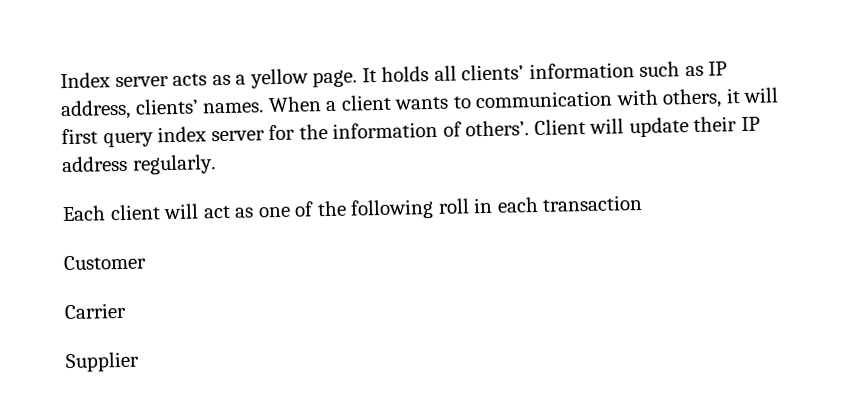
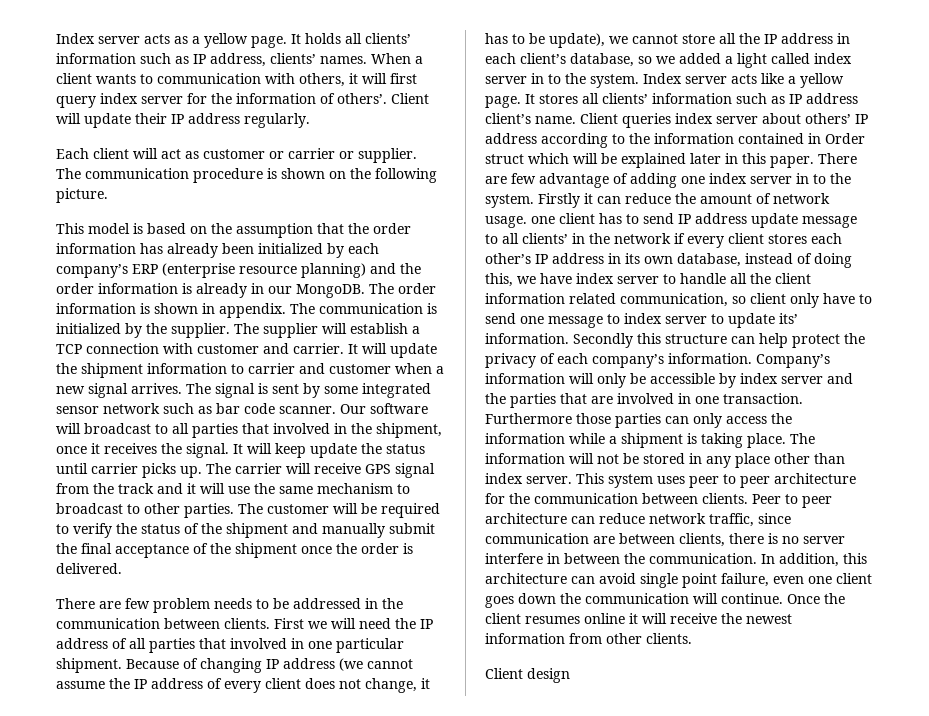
- Each client will act as one of the following roll in each transaction
- Customer
- Carrier
- Supplier
+ Each client will act as customer or carrier or supplier. The communication procedure is shown on the following picture.
+ This model is based on the assumption that the order information has already been initialized by each company’s ERP (enterprise resource planning) and the order information is already in our MongoDB. The order information is shown in appendix. The communication is initialized by the supplier. The supplier will establish a TCP connection with customer and carrier. It will update the shipment information to carrier and customer when a new signal arrives. The signal is sent by some integrated sensor network such as bar code scanner. Our software will broadcast to all parties that involved in the shipment, once it receives the signal. It will keep update the status until carrier picks up. The carrier will receive GPS signal from the track and it will use the same mechanism to broadcast to other parties. The customer will be required to verify the status of the shipment and manually submit the final acceptance of the shipment once the order is delivered.
+ There are few problem needs to be addressed in the communication between clients. First we will need the IP address of all parties that involved in one particular shipment. Because of changing IP address (we cannot assume the IP address of every client does not change, it has to be update), we cannot store all the IP address in each client’s database, so we added a light called index server in to the system. Index server acts like a yellow page. It stores all clients’ information such as IP address client’s name. Client queries index server about others’ IP address according to the information contained in Order struct which will be explained later in this paper. There are few advantage of adding one index server in to the system. Firstly it can reduce the amount of network usage. one client has to send IP address update message to all clients’ in the network if every client stores each other’s IP address in its own database, instead of doing this, we have index server to handle all the client information related communication, so client only have to send one message to index server to update its’ information. Secondly this structure can help protect the privacy of each company’s information. Company’s information will only be accessible by index server and the parties that are involved in one transaction. Furthermore those parties can only access the information while a shipment is taking place. The information will not be stored in any place other than index server. This system uses peer to peer architecture for the communication between clients. Peer to peer architecture can reduce network traffic, since communication are between clients, there is no server interfere in between the communication. In addition, this architecture can avoid single point failure, even one client goes down the communication will continue. Once the client resumes online it will receive the newest information from other clients.
+ Client design

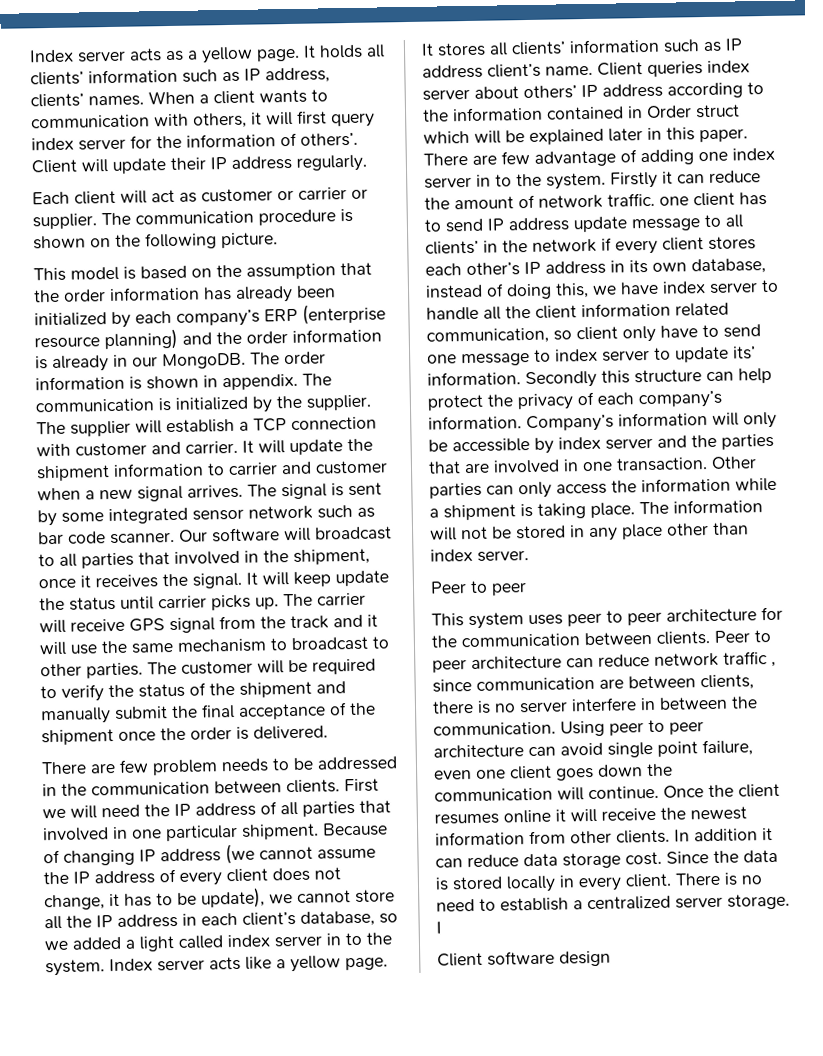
- Firstly it can reduce the amount of network usage. one client has to send IP address update message to all clients’ in the network if every client stores each other’s IP address in its own database, instead of doing this, we have index server to handle all the client information related communication, so client only have to send one message to index server to update its’ information.
+ Firstly it can reduce the amount of network traffic. one client has to send IP address update message to all clients’ in the network if every client stores each other’s IP address in its own database, instead of doing this, we have index server to handle all the client information related communication, so client only have to send one message to index server to update its’ information.
- Furthermore those parties can only access the information while a shipment is taking place.
+ Other parties can only access the information while a shipment is taking place.
- The information will not be stored in any place other than index server. This system uses peer to peer architecture for the communication between clients.
+ The information will not be stored in any place other than index server.
+ Peer to peer
+ This system uses peer to peer architecture for the communication between clients.
- Peer to peer architecture can reduce network traffic, since communication are between clients, there is no server interfere in between the communication.
+ Peer to peer architecture can reduce network traffic , since communication are between clients, there is no server interfere in between the communication.
- In addition, this architecture can avoid single point failure, even one client goes down the communication will continue.
+ Using peer to peer architecture can avoid single point failure, even one client goes down the communication will continue.
- Once the client resumes online it will receive the newest information from other clients.
- Client design
+ Once the client resumes online it will receive the newest information from other clients. In addition it can reduce data storage cost. Since the data is stored locally in every client. There is no need to establish a centralized server storage. I
+ Client software design

